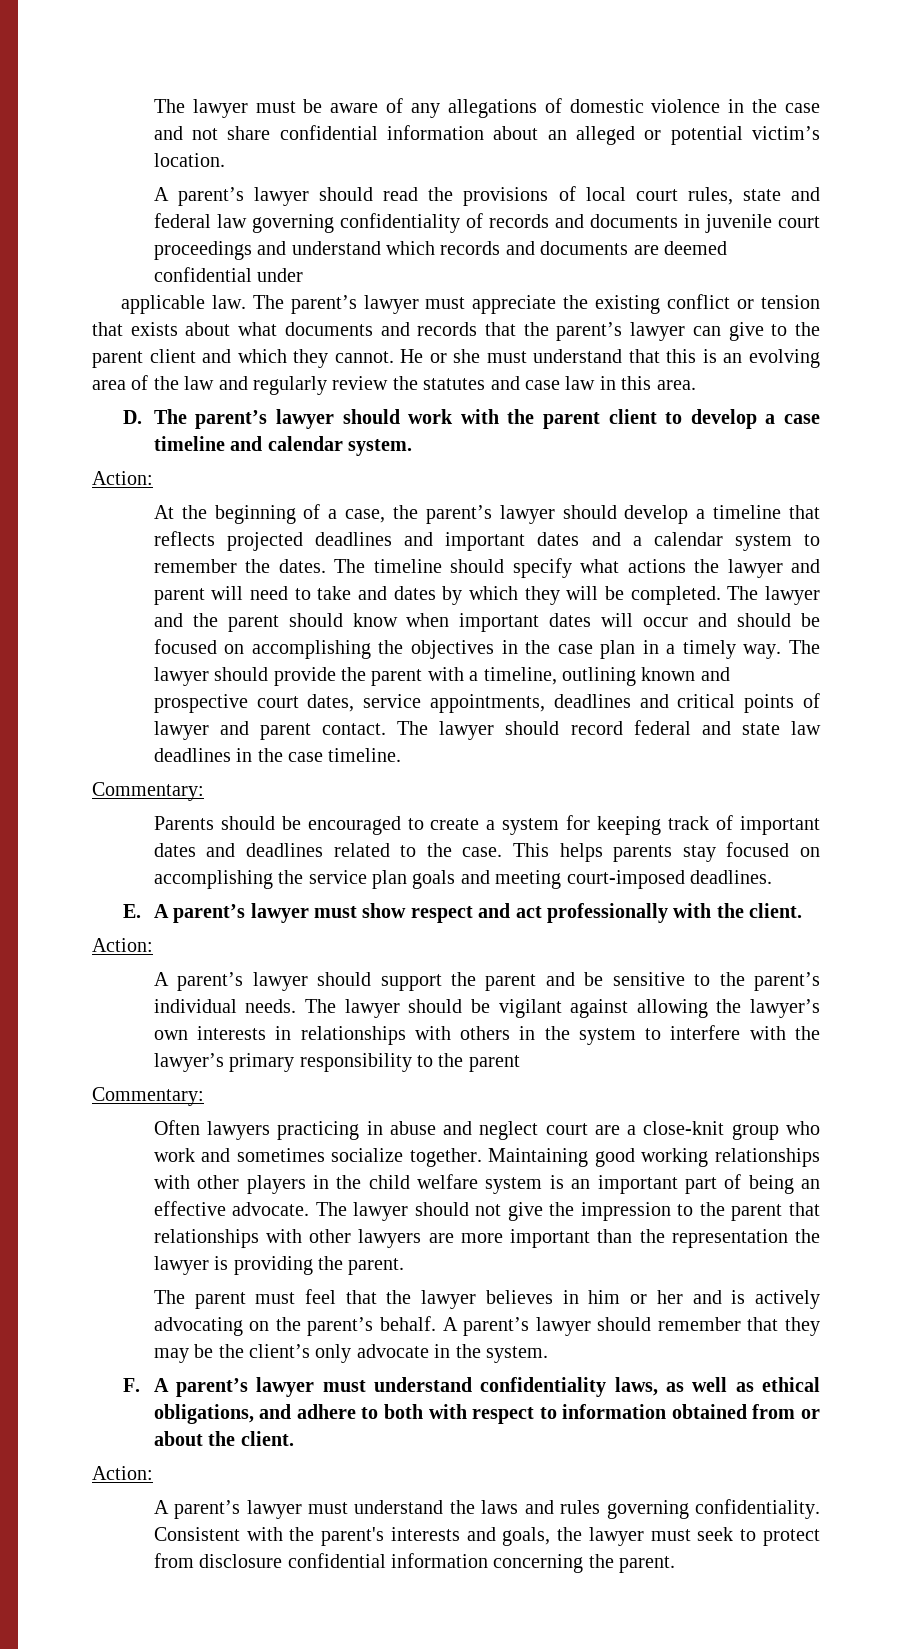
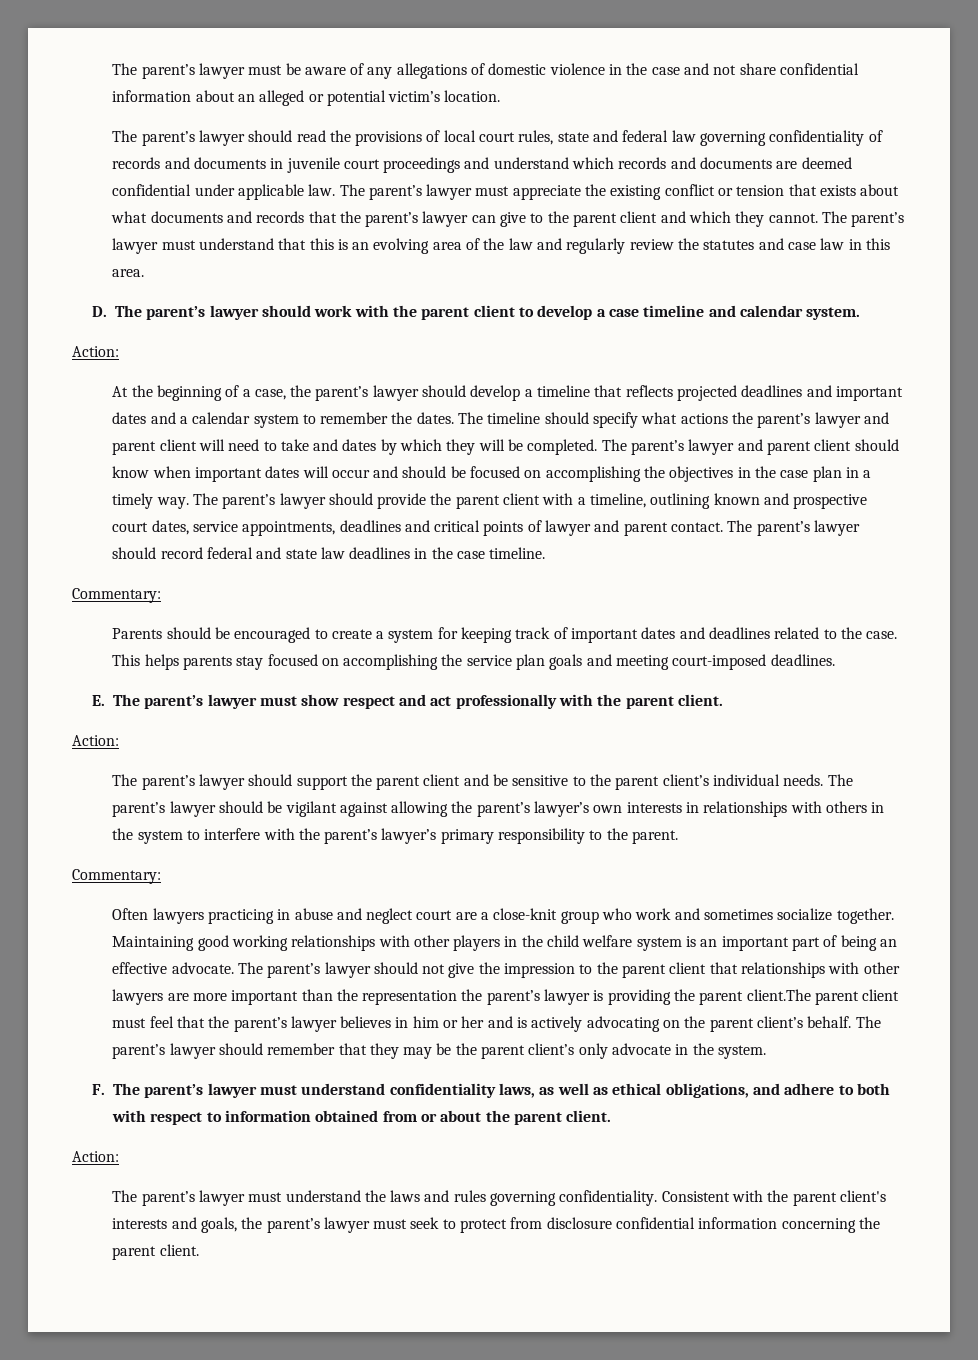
- The lawyer must be aware of any allegations of domestic violence in the case and not share confidential information about an alleged or potential victim’s location.
+ The parent’s lawyer must be aware of any allegations of domestic violence in the case and not share confidential information about an alleged or potential victim’s location.
- A parent’s lawyer should read the provisions of local court rules, state and federal law governing confidentiality of records and documents in juvenile court proceedings and understand which records and documents are deemed confidential under
- applicable law.
+ The parent’s lawyer should read the provisions of local court rules, state and federal law governing confidentiality of records and documents in juvenile court proceedings and understand which records and documents are deemed confidential under applicable law.
- He or she must understand that this is an evolving area of the law and regularly review the statutes and case law in this area.
+ The parent’s lawyer must understand that this is an evolving area of the law and regularly review the statutes and case law in this area.
- The timeline should specify what actions the lawyer and parent will need to take and dates by which they will be completed.
+ The timeline should specify what actions the parent’s lawyer and parent client will need to take and dates by which they will be completed.
- The lawyer and the parent should know when important dates will occur and should be focused on accomplishing the objectives in the case plan in a timely way.
+ The parent’s lawyer and parent client should know when important dates will occur and should be focused on accomplishing the objectives in the case plan in a timely way.
- The lawyer should provide the parent with a timeline, outlining known and prospective court dates, service appointments, deadlines and critical points of lawyer and parent contact.
+ The parent’s lawyer should provide the parent client with a timeline, outlining known and prospective court dates, service appointments, deadlines and critical points of lawyer and parent contact.
- The lawyer should record federal and state law deadlines in the case timeline.
+ The parent’s lawyer should record federal and state law deadlines in the case timeline.
- E. A parent’s lawyer must show respect and act professionally with the client.
+ E. The parent’s lawyer must show respect and act professionally with the parent client.
  Action:
- A parent’s lawyer should support the parent and be sensitive to the parent’s individual needs.
+ The parent’s lawyer should support the parent client and be sensitive to the parent client’s individual needs.
- The lawyer should be vigilant against allowing the lawyer’s own interests in relationships with others in the system to interfere with the lawyer’s primary responsibility to the parent
+ The parent’s lawyer should be vigilant against allowing the parent’s lawyer’s own interests in relationships with others in the system to interfere with the parent’s lawyer’s primary responsibility to the parent.
- The lawyer should not give the impression to the parent that relationships with other lawyers are more important than the representation the lawyer is providing the parent.
- The parent must feel that the lawyer believes in him or her and is actively advocating on the parent’s behalf. A parent’s lawyer should remember that they may be the client’s only advocate in the system.
+ The parent’s lawyer should not give the impression to the parent client that relationships with other lawyers are more important than the representation the parent’s lawyer is providing the parent client.The parent client must feel that the parent’s lawyer believes in him or her and is actively advocating on the parent client’s behalf. The parent’s lawyer should remember that they may be the parent client’s only advocate in the system.
- F. A parent’s lawyer must understand confidentiality laws, as well as ethical obligations, and adhere to both with respect to information obtained from or about the client.
+ F. The parent’s lawyer must understand confidentiality laws, as well as ethical obligations, and adhere to both with respect to information obtained from or about the parent client.
  Action:
- A parent’s lawyer must understand the laws and rules governing confidentiality.
+ The parent’s lawyer must understand the laws and rules governing confidentiality.
- Consistent with the parent's interests and goals, the lawyer must seek to protect from disclosure confidential information concerning the parent.
+ Consistent with the parent client's interests and goals, the parent’s lawyer must seek to protect from disclosure confidential information concerning the parent client.

